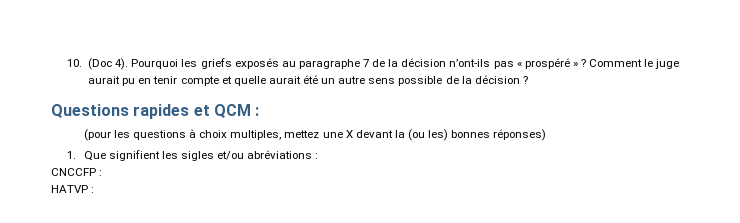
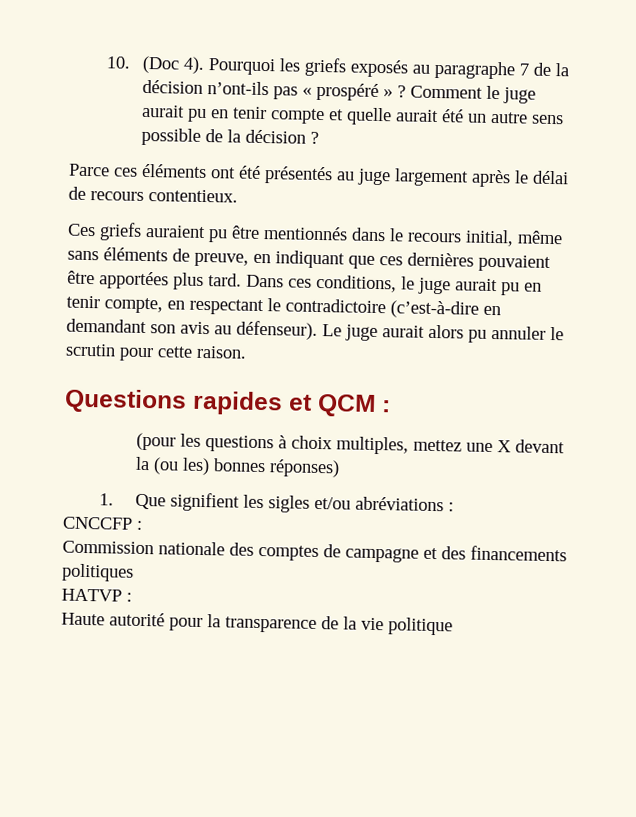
+ Parce ces éléments ont été présentés au juge largement après le délai de recours contentieux.
+ Ces griefs auraient pu être mentionnés dans le recours initial, même sans éléments de preuve, en indiquant que ces dernières pouvaient être apportées plus tard. Dans ces conditions, le juge aurait pu en tenir compte, en respectant le contradictoire (c’est-à-dire en demandant son avis au défenseur). Le juge aurait alors pu annuler le scrutin pour cette raison.
+ Commission nationale des comptes de campagne et des financements politiques
  HATVP :
+ Haute autorité pour la transparence de la vie politique

